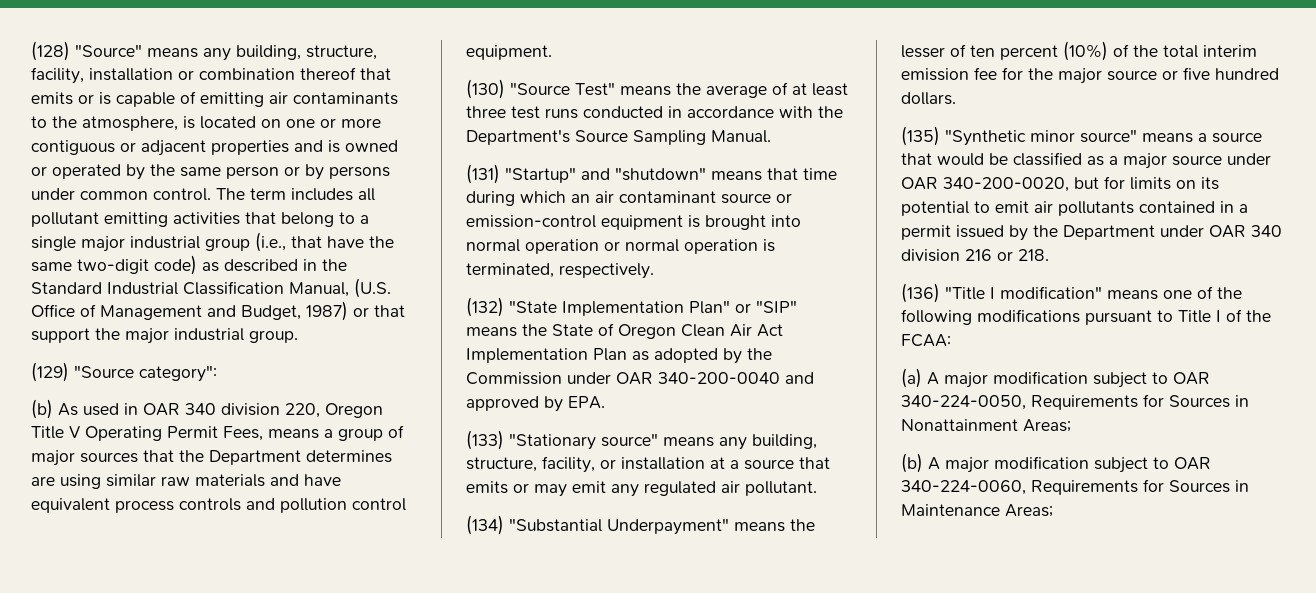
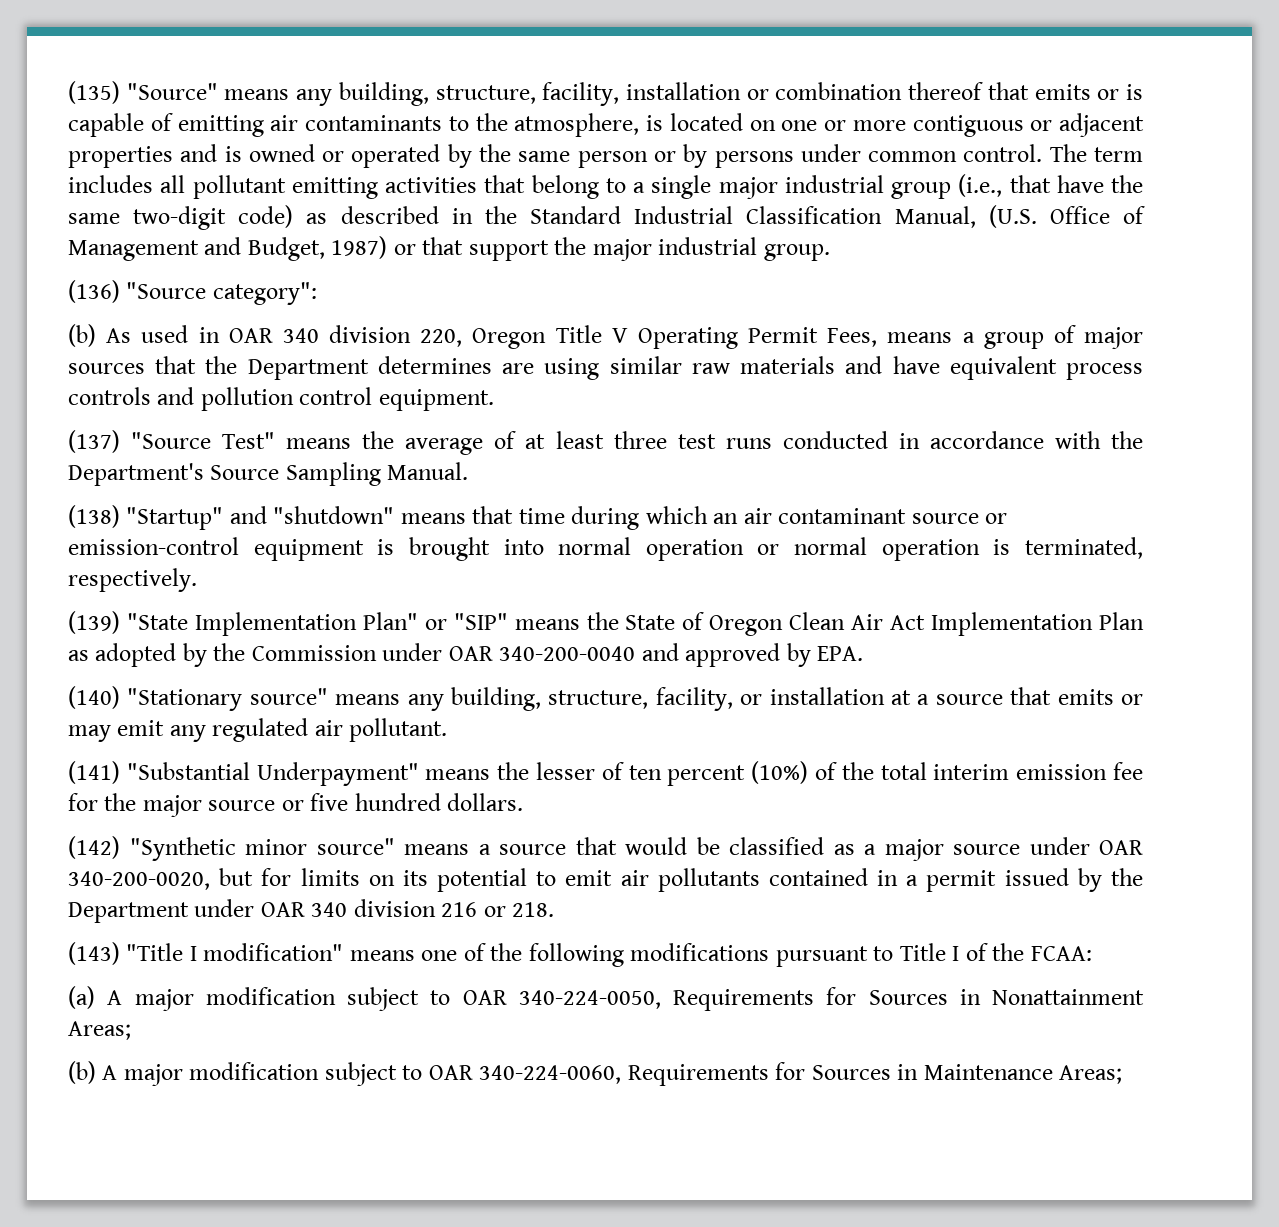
- (128) "Source" means any building, structure, facility, installation or combination thereof that emits or is capable of emitting air contaminants to the atmosphere, is located on one or more contiguous or adjacent properties and is owned or operated by the same person or by persons under common control.
+ (135) "Source" means any building, structure, facility, installation or combination thereof that emits or is capable of emitting air contaminants to the atmosphere, is located on one or more contiguous or adjacent properties and is owned or operated by the same person or by persons under common control.
- (129) "Source category":
+ (136) "Source category":
- (130) "Source Test" means the average of at least three test runs conducted in accordance with the Department's Source Sampling Manual.
+ (137) "Source Test" means the average of at least three test runs conducted in accordance with the Department's Source Sampling Manual.
- (131) "Startup" and "shutdown" means that time during which an air contaminant source or emission-control equipment is brought into normal operation or normal operation is terminated, respectively.
+ (138) "Startup" and "shutdown" means that time during which an air contaminant source or emission-control equipment is brought into normal operation or normal operation is terminated, respectively.
- (132) "State Implementation Plan" or "SIP" means the State of Oregon Clean Air Act Implementation Plan as adopted by the Commission under OAR 340-200-0040 and approved by EPA.
+ (139) "State Implementation Plan" or "SIP" means the State of Oregon Clean Air Act Implementation Plan as adopted by the Commission under OAR 340-200-0040 and approved by EPA.
- (133) "Stationary source" means any building, structure, facility, or installation at a source that emits or may emit any regulated air pollutant.
+ (140) "Stationary source" means any building, structure, facility, or installation at a source that emits or may emit any regulated air pollutant.
- (134) "Substantial Underpayment" means the lesser of ten percent (10%) of the total interim emission fee for the major source or five hundred dollars.
+ (141) "Substantial Underpayment" means the lesser of ten percent (10%) of the total interim emission fee for the major source or five hundred dollars.
- (135) "Synthetic minor source" means a source that would be classified as a major source under OAR 340-200-0020, but for limits on its potential to emit air pollutants contained in a permit issued by the Department under OAR 340 division 216 or 218.
+ (142) "Synthetic minor source" means a source that would be classified as a major source under OAR 340-200-0020, but for limits on its potential to emit air pollutants contained in a permit issued by the Department under OAR 340 division 216 or 218.
- (136) "Title I modification" means one of the following modifications pursuant to Title I of the FCAA:
+ (143) "Title I modification" means one of the following modifications pursuant to Title I of the FCAA:

